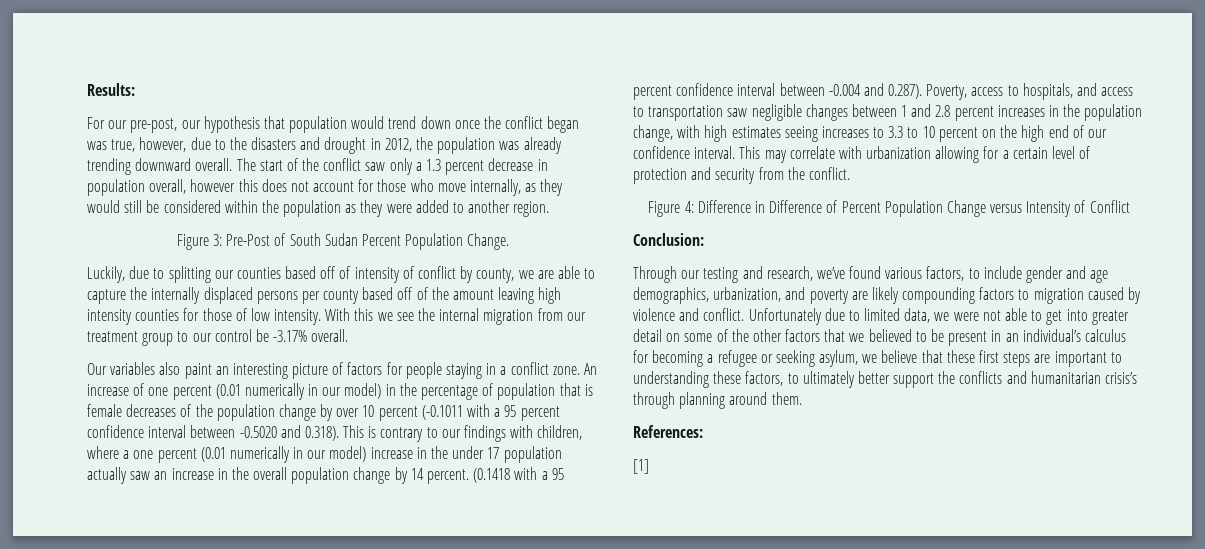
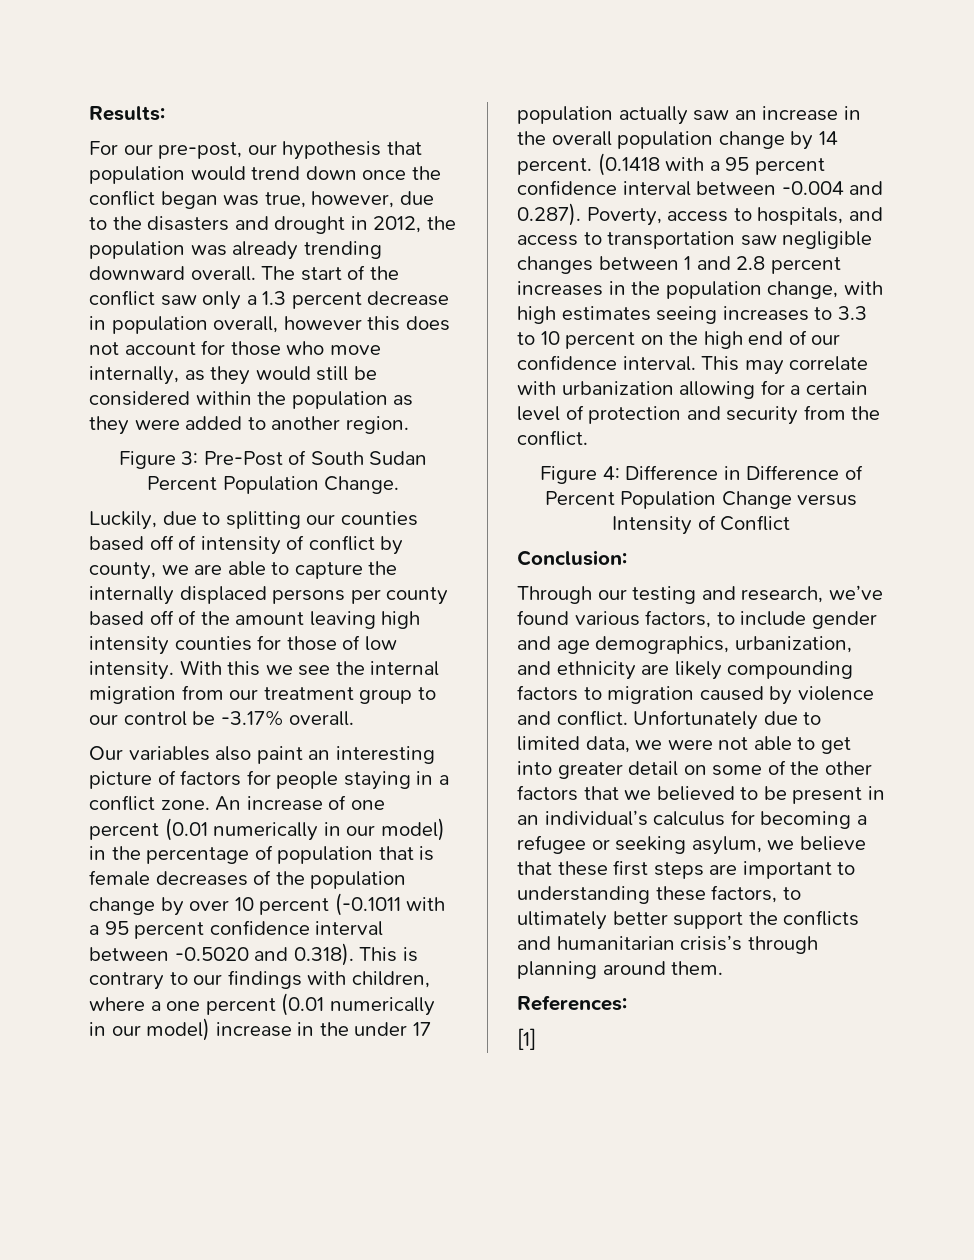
- Through our testing and research, we’ve found various factors, to include gender and age demographics, urbanization, and poverty are likely compounding factors to migration caused by violence and conflict.
+ Through our testing and research, we’ve found various factors, to include gender and age demographics, urbanization, and ethnicity are likely compounding factors to migration caused by violence and conflict.

